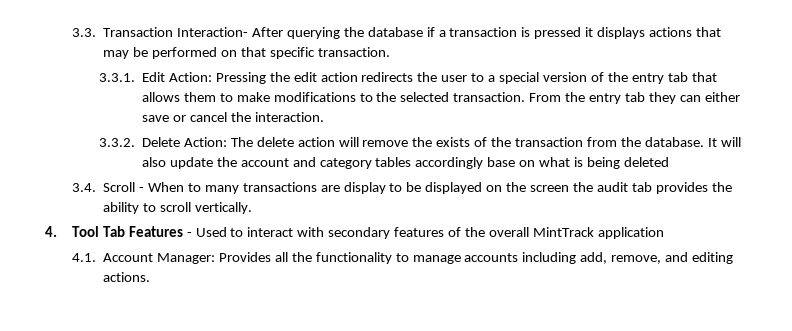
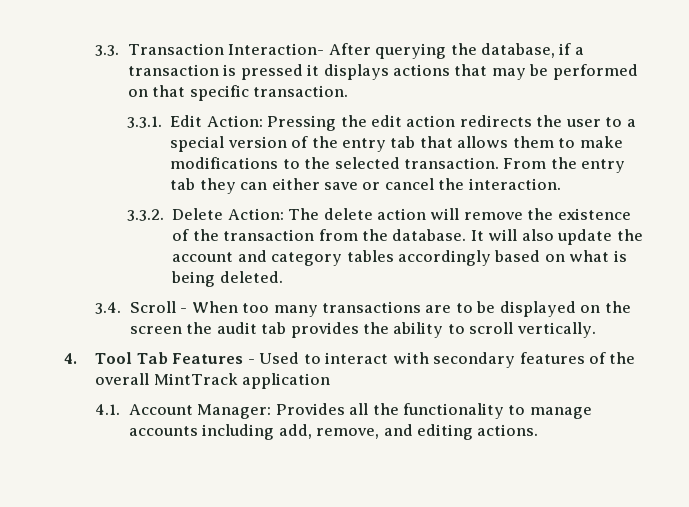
- 3.3. Transaction Interaction- After querying the database if a transaction is pressed it displays actions that may be performed on that specific transaction.
+ 3.3. Transaction Interaction- After querying the database, if a transaction is pressed it displays actions that may be performed on that specific transaction.
- 3.3.2. Delete Action: The delete action will remove the exists of the transaction from the database.
+ 3.3.2. Delete Action: The delete action will remove the existence of the transaction from the database.
- It will also update the account and category tables accordingly base on what is being deleted
+ It will also update the account and category tables accordingly based on what is being deleted.
- 3.4. Scroll - When to many transactions are display to be displayed on the screen the audit tab provides the ability to scroll vertically.
+ 3.4. Scroll - When too many transactions are to be displayed on the screen the audit tab provides the ability to scroll vertically.

